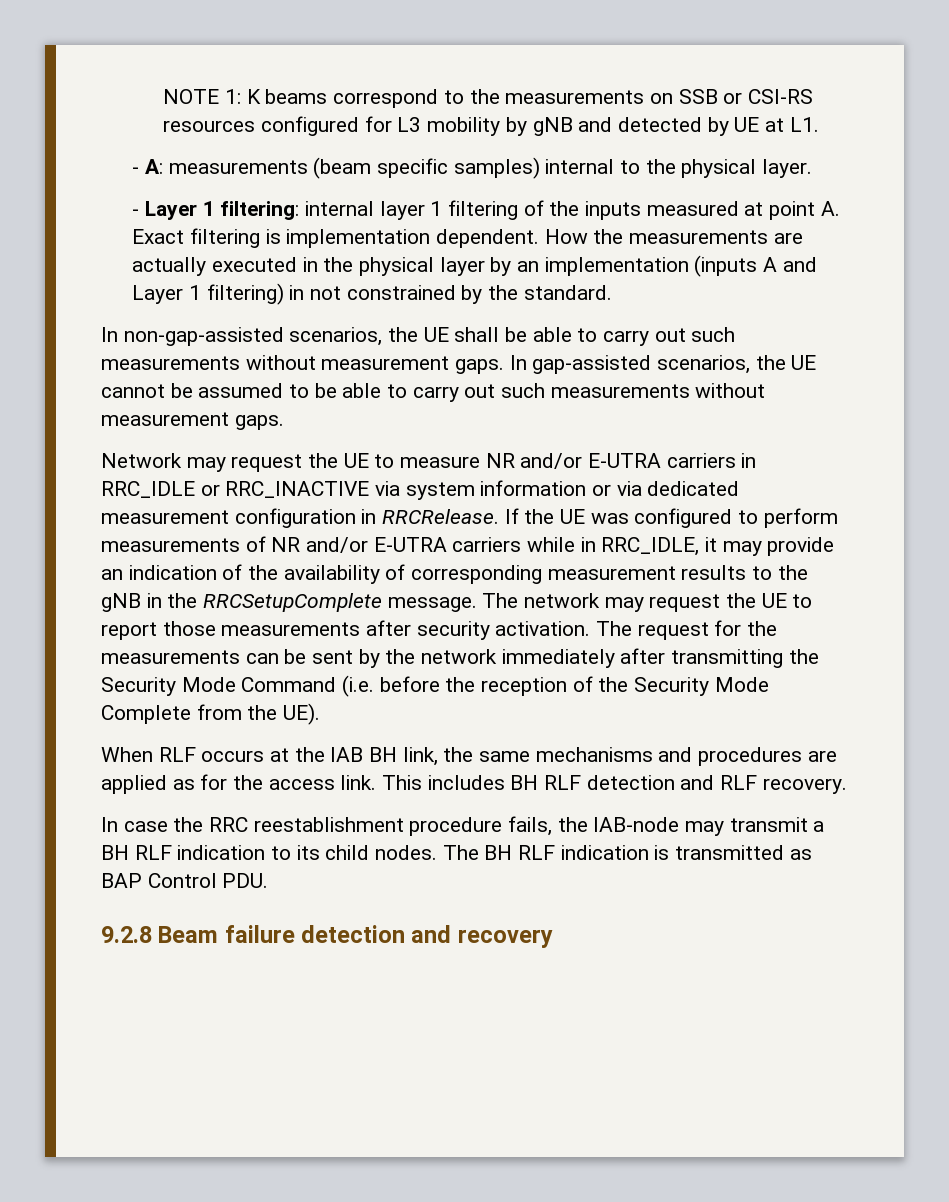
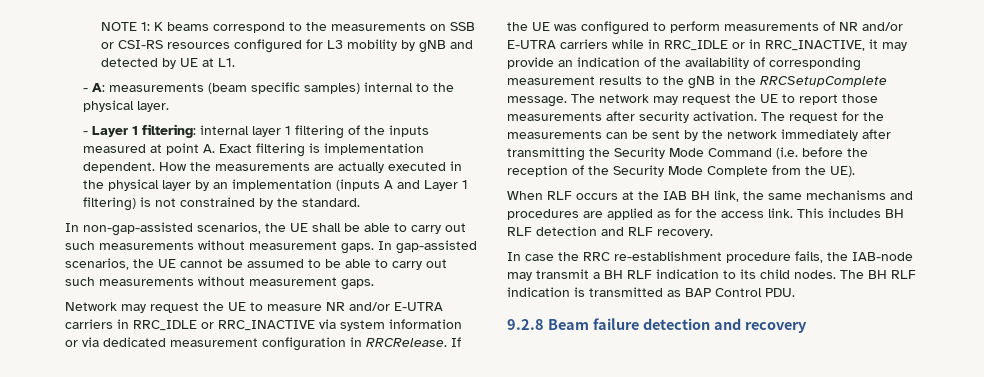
- How the measurements are actually executed in the physical layer by an implementation (inputs A and Layer 1 filtering) in not constrained by the standard.
+ How the measurements are actually executed in the physical layer by an implementation (inputs A and Layer 1 filtering) is not constrained by the standard.
- If the UE was configured to perform measurements of NR and/or E-UTRA carriers while in RRC_IDLE, it may provide an indication of the availability of corresponding measurement results to the gNB in the RRCSetupComplete message.
+ If the UE was configured to perform measurements of NR and/or E-UTRA carriers while in RRC_IDLE or in RRC_INACTIVE, it may provide an indication of the availability of corresponding measurement results to the gNB in the RRCSetupComplete message.
- In case the RRC reestablishment procedure fails, the IAB-node may transmit a BH RLF indication to its child nodes.
+ In case the RRC re-establishment procedure fails, the IAB-node may transmit a BH RLF indication to its child nodes.

